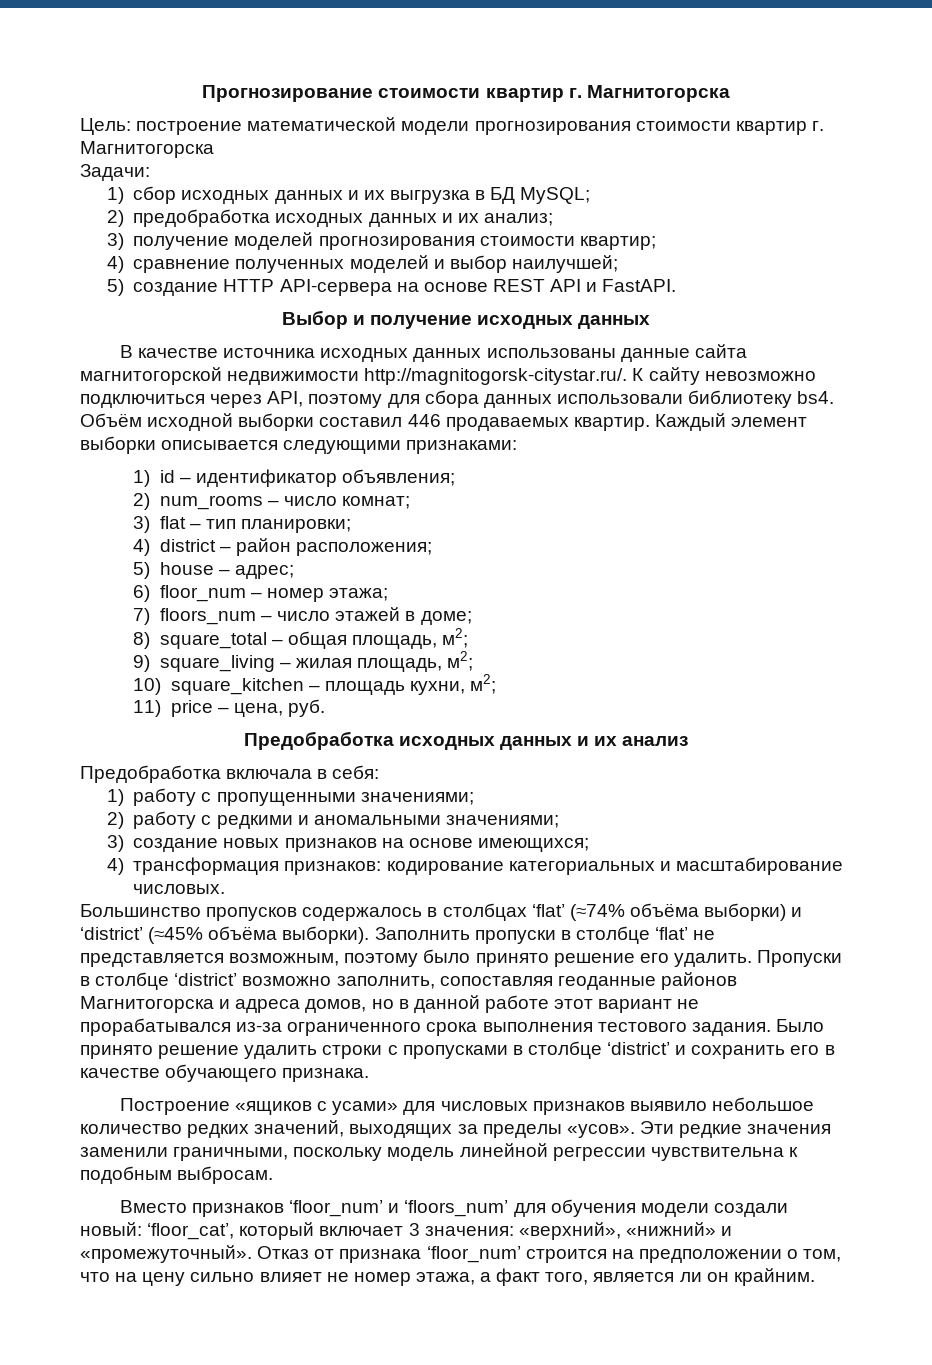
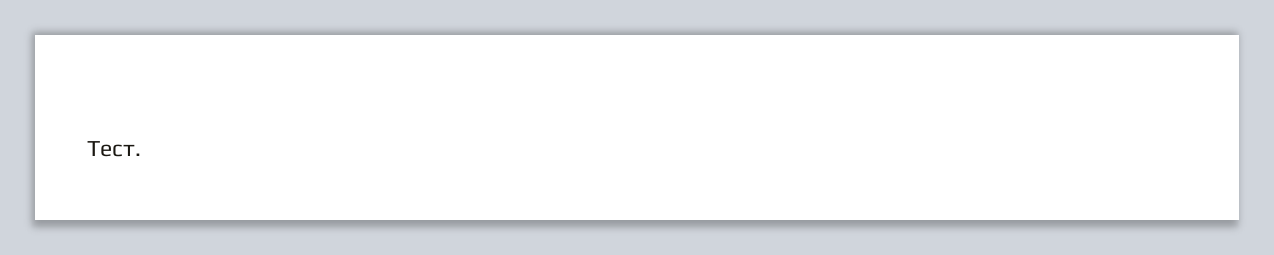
- Прогнозирование стоимости квартир г. Магнитогорска
- Цель: построение математической модели прогнозирования стоимости квартир г. Магнитогорска
- Задачи:
- 1) сбор исходных данных и их выгрузка в БД MySQL;
- 2) предобработка исходных данных и их анализ;
- 3) получение моделей прогнозирования стоимости квартир;
- 4) сравнение полученных моделей и выбор наилучшей;
- 5) создание HTTP API-сервера на основе REST API и FastAPI.
- Выбор и получение исходных данных
- В качестве источника исходных данных использованы данные сайта магнитогорской недвижимости http://magnitogorsk-citystar.ru/. К сайту невозможно подключиться через API, поэтому для сбора данных использовали библиотеку bs4. Объём исходной выборки составил 446 продаваемых квартир. Каждый элемент выборки описывается следующими признаками:
- 1) id ‒ идентификатор объявления;
- 2) num_rooms ‒ число комнат;
- 3) flat ‒ тип планировки;
- 4) district ‒ район расположения;
- 5) house ‒ адрес;
- 6) floor_num ‒ номер этажа;
- 7) floors_num ‒ число этажей в доме;
- 8) square_total ‒ общая площадь, м2;
- 9) square_living ‒ жилая площадь, м2;
- 10) square_kitchen ‒ площадь кухни, м2;
- 11) price ‒ цена, руб.
- Предобработка исходных данных и их анализ
- Предобработка включала в себя:
- 1) работу с пропущенными значениями;
- 2) работу с редкими и аномальными значениями;
- 3) создание новых признаков на основе имеющихся;
- 4) трансформация признаков: кодирование категориальных и масштабирование числовых.
- Большинство пропусков содержалось в столбцах ‘flat’ (≈74% объёма выборки) и ‘district’ (≈45% объёма выборки). Заполнить пропуски в столбце ‘flat’ не представляется возможным, поэтому было принято решение его удалить. Пропуски в столбце ‘district’ возможно заполнить, сопоставляя геоданные районов Магнитогорска и адреса домов, но в данной работе этот вариант не прорабатывался из-за ограниченного срока выполнения тестового задания. Было принято решение удалить строки с пропусками в столбце ‘district’ и сохранить его в качестве обучающего признака.
- Построение «ящиков с усами» для числовых признаков выявило небольшое количество редких значений, выходящих за пределы «усов». Эти редкие значения заменили граничными, поскольку модель линейной регрессии чувствительна к подобным выбросам.
- Вместо признаков ‘floor_num’ и ‘floors_num’ для обучения модели создали новый: ‘floor_cat’, который включает 3 значения: «верхний», «нижний» и «промежуточный». Отказ от признака ‘floor_num’ строится на предположении о том, что на цену сильно влияет не номер этажа, а факт того, является ли он крайним.
+ Тест.

